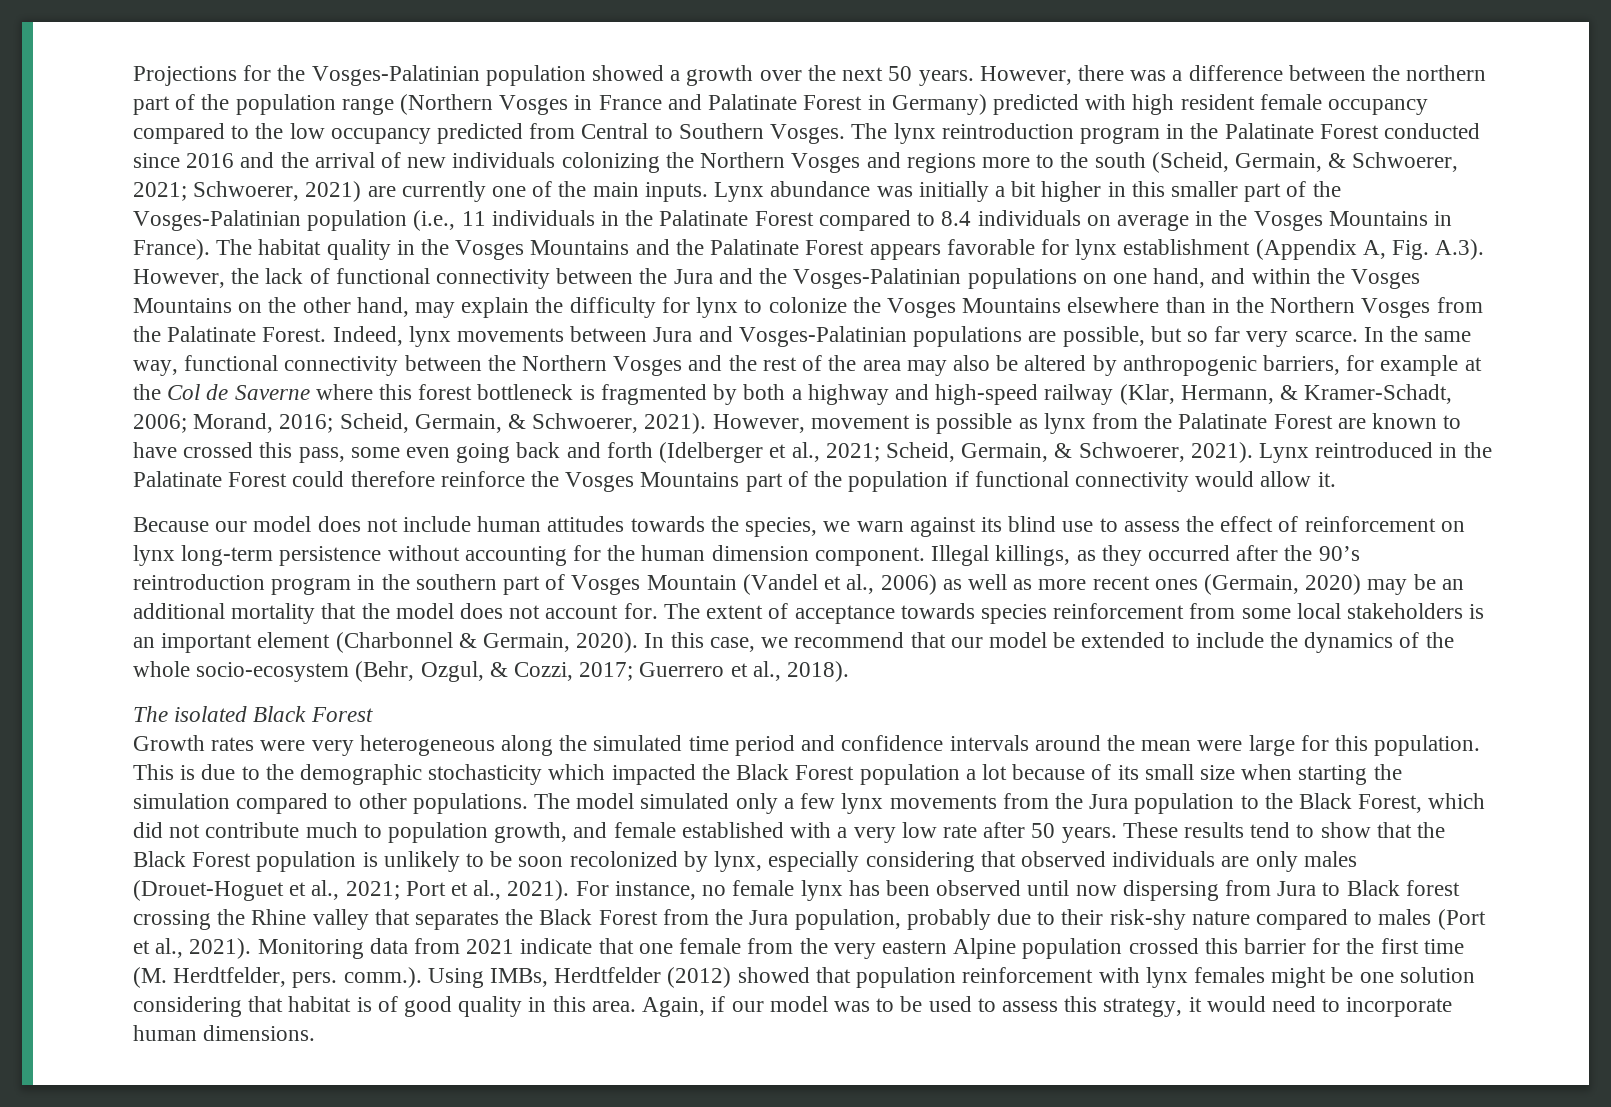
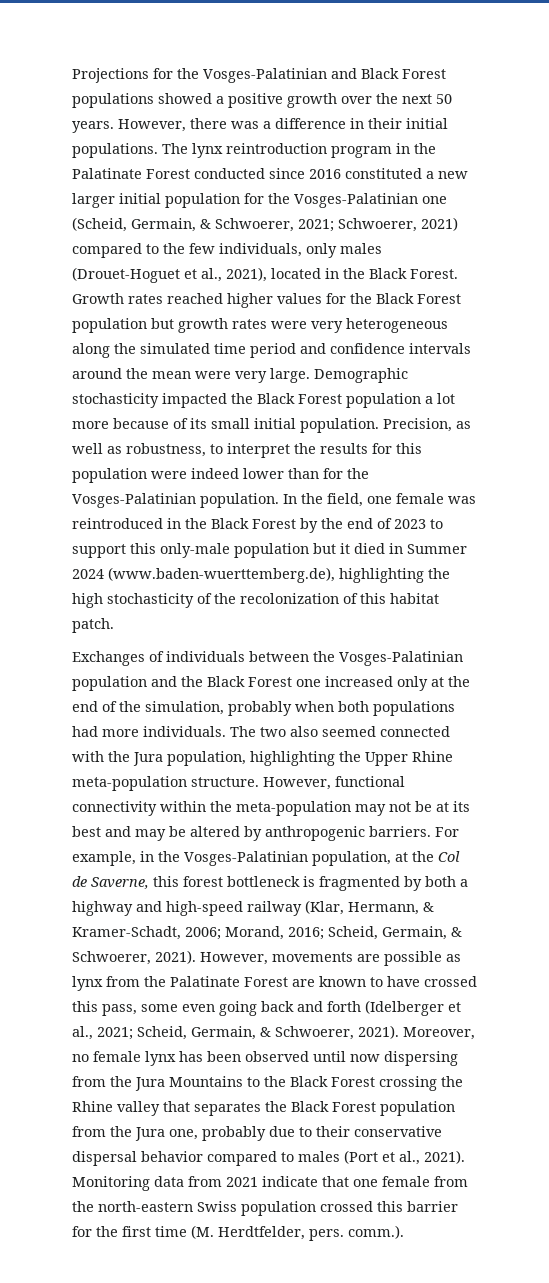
- Projections for the Vosges-Palatinian population showed a growth over the next 50 years.
+ Projections for the Vosges-Palatinian and Black Forest populations showed a positive growth over the next 50 years.
- However, there was a difference between the northern part of the population range (Northern Vosges in France and Palatinate Forest in Germany) predicted with high resident female occupancy compared to the low occupancy predicted from Central to Southern Vosges.
+ However, there was a difference in their initial populations.
- The lynx reintroduction program in the Palatinate Forest conducted since 2016 and the arrival of new individuals colonizing the Northern Vosges and regions more to the south (Scheid, Germain, & Schwoerer, 2021; Schwoerer, 2021) are currently one of the main inputs. Lynx abundance was initially a bit higher in this smaller part of the Vosges-Palatinian population (i.e., 11 individuals in the Palatinate Forest compared to 8.4 individuals on average in the Vosges Mountains in France). The habitat quality in the Vosges Mountains and the Palatinate Forest appears favorable for lynx establishment (Appendix A, Fig. A.3). However, the lack of functional connectivity between the Jura and the Vosges-Palatinian populations on one hand, and within the Vosges Mountains on the other hand, may explain the difficulty for lynx to colonize the Vosges Mountains elsewhere than in the Northern Vosges from the Palatinate Forest. Indeed, lynx movements between Jura and Vosges-Palatinian populations are possible, but so far very scarce. In the same way, functional connectivity between the Northern Vosges and the rest of the area may also be altered by anthropogenic barriers, for example at the Col de Saverne where this forest bottleneck is fragmented by both a highway and high-speed railway (Klar, Hermann, & Kramer-Schadt, 2006; Morand, 2016; Scheid, Germain, & Schwoerer, 2021).
+ The lynx reintroduction program in the Palatinate Forest conducted since 2016 constituted a new larger initial population for the Vosges-Palatinian one (Scheid, Germain, & Schwoerer, 2021; Schwoerer, 2021) compared to the few individuals, only males (Drouet-Hoguet et al., 2021), located in the Black Forest. Growth rates reached higher values for the Black Forest population but growth rates were very heterogeneous along the simulated time period and confidence intervals around the mean were very large. Demographic stochasticity impacted the Black Forest population a lot more because of its small initial population. Precision, as well as robustness, to interpret the results for this population were indeed lower than for the Vosges-Palatinian population. In the field, one female was reintroduced in the Black Forest by the end of 2023 to support this only-male population but it died in Summer 2024 (www.baden-wuerttemberg.de), highlighting the high stochasticity of the recolonization of this habitat patch.
+ Exchanges of individuals between the Vosges-Palatinian population and the Black Forest one increased only at the end of the simulation, probably when both populations had more individuals. The two also seemed connected with the Jura population, highlighting the Upper Rhine meta-population structure. However, functional connectivity within the meta-population may not be at its best and may be altered by anthropogenic barriers. For example, in the Vosges-Palatinian population, at the Col de Saverne, this forest bottleneck is fragmented by both a highway and high-speed railway (Klar, Hermann, & Kramer-Schadt, 2006; Morand, 2016; Scheid, Germain, & Schwoerer, 2021).
- However, movement is possible as lynx from the Palatinate Forest are known to have crossed this pass, some even going back and forth (Idelberger et al., 2021; Scheid, Germain, & Schwoerer, 2021).
+ However, movements are possible as lynx from the Palatinate Forest are known to have crossed this pass, some even going back and forth (Idelberger et al., 2021; Scheid, Germain, & Schwoerer, 2021).
- Lynx reintroduced in the Palatinate Forest could therefore reinforce the Vosges Mountains part of the population if functional connectivity would allow it.
- Because our model does not include human attitudes towards the species, we warn against its blind use to assess the effect of reinforcement on lynx long-term persistence without accounting for the human dimension component. Illegal killings, as they occurred after the 90’s reintroduction program in the southern part of Vosges Mountain (Vandel et al., 2006) as well as more recent ones (Germain, 2020) may be an additional mortality that the model does not account for. The extent of acceptance towards species reinforcement from some local stakeholders is an important element (Charbonnel & Germain, 2020). In this case, we recommend that our model be extended to include the dynamics of the whole socio-ecosystem (Behr, Ozgul, & Cozzi, 2017; Guerrero et al., 2018).
- The isolated Black Forest
- Growth rates were very heterogeneous along the simulated time period and confidence intervals around the mean were large for this population. This is due to the demographic stochasticity which impacted the Black Forest population a lot because of its small size when starting the simulation compared to other populations. The model simulated only a few lynx movements from the Jura population to the Black Forest, which did not contribute much to population growth, and female established with a very low rate after 50 years. These results tend to show that the Black Forest population is unlikely to be soon recolonized by lynx, especially considering that observed individuals are only males (Drouet-Hoguet et al., 2021; Port et al., 2021). For instance, no female lynx has been observed until now dispersing from Jura to Black forest crossing the Rhine valley that separates the Black Forest from the Jura population, probably due to their risk-shy nature compared to males (Port et al., 2021).
+ Moreover, no female lynx has been observed until now dispersing from the Jura Mountains to the Black Forest crossing the Rhine valley that separates the Black Forest population from the Jura one, probably due to their conservative dispersal behavior compared to males (Port et al., 2021).
- Monitoring data from 2021 indicate that one female from the very eastern Alpine population crossed this barrier for the first time (M. Herdtfelder, pers. comm.). Using IMBs, Herdtfelder (2012) showed that population reinforcement with lynx females might be one solution considering that habitat is of good quality in this area. Again, if our model was to be used to assess this strategy, it would need to incorporate human dimensions.
+ Monitoring data from 2021 indicate that one female from the north-eastern Swiss population crossed this barrier for the first time (M. Herdtfelder, pers. comm.).

